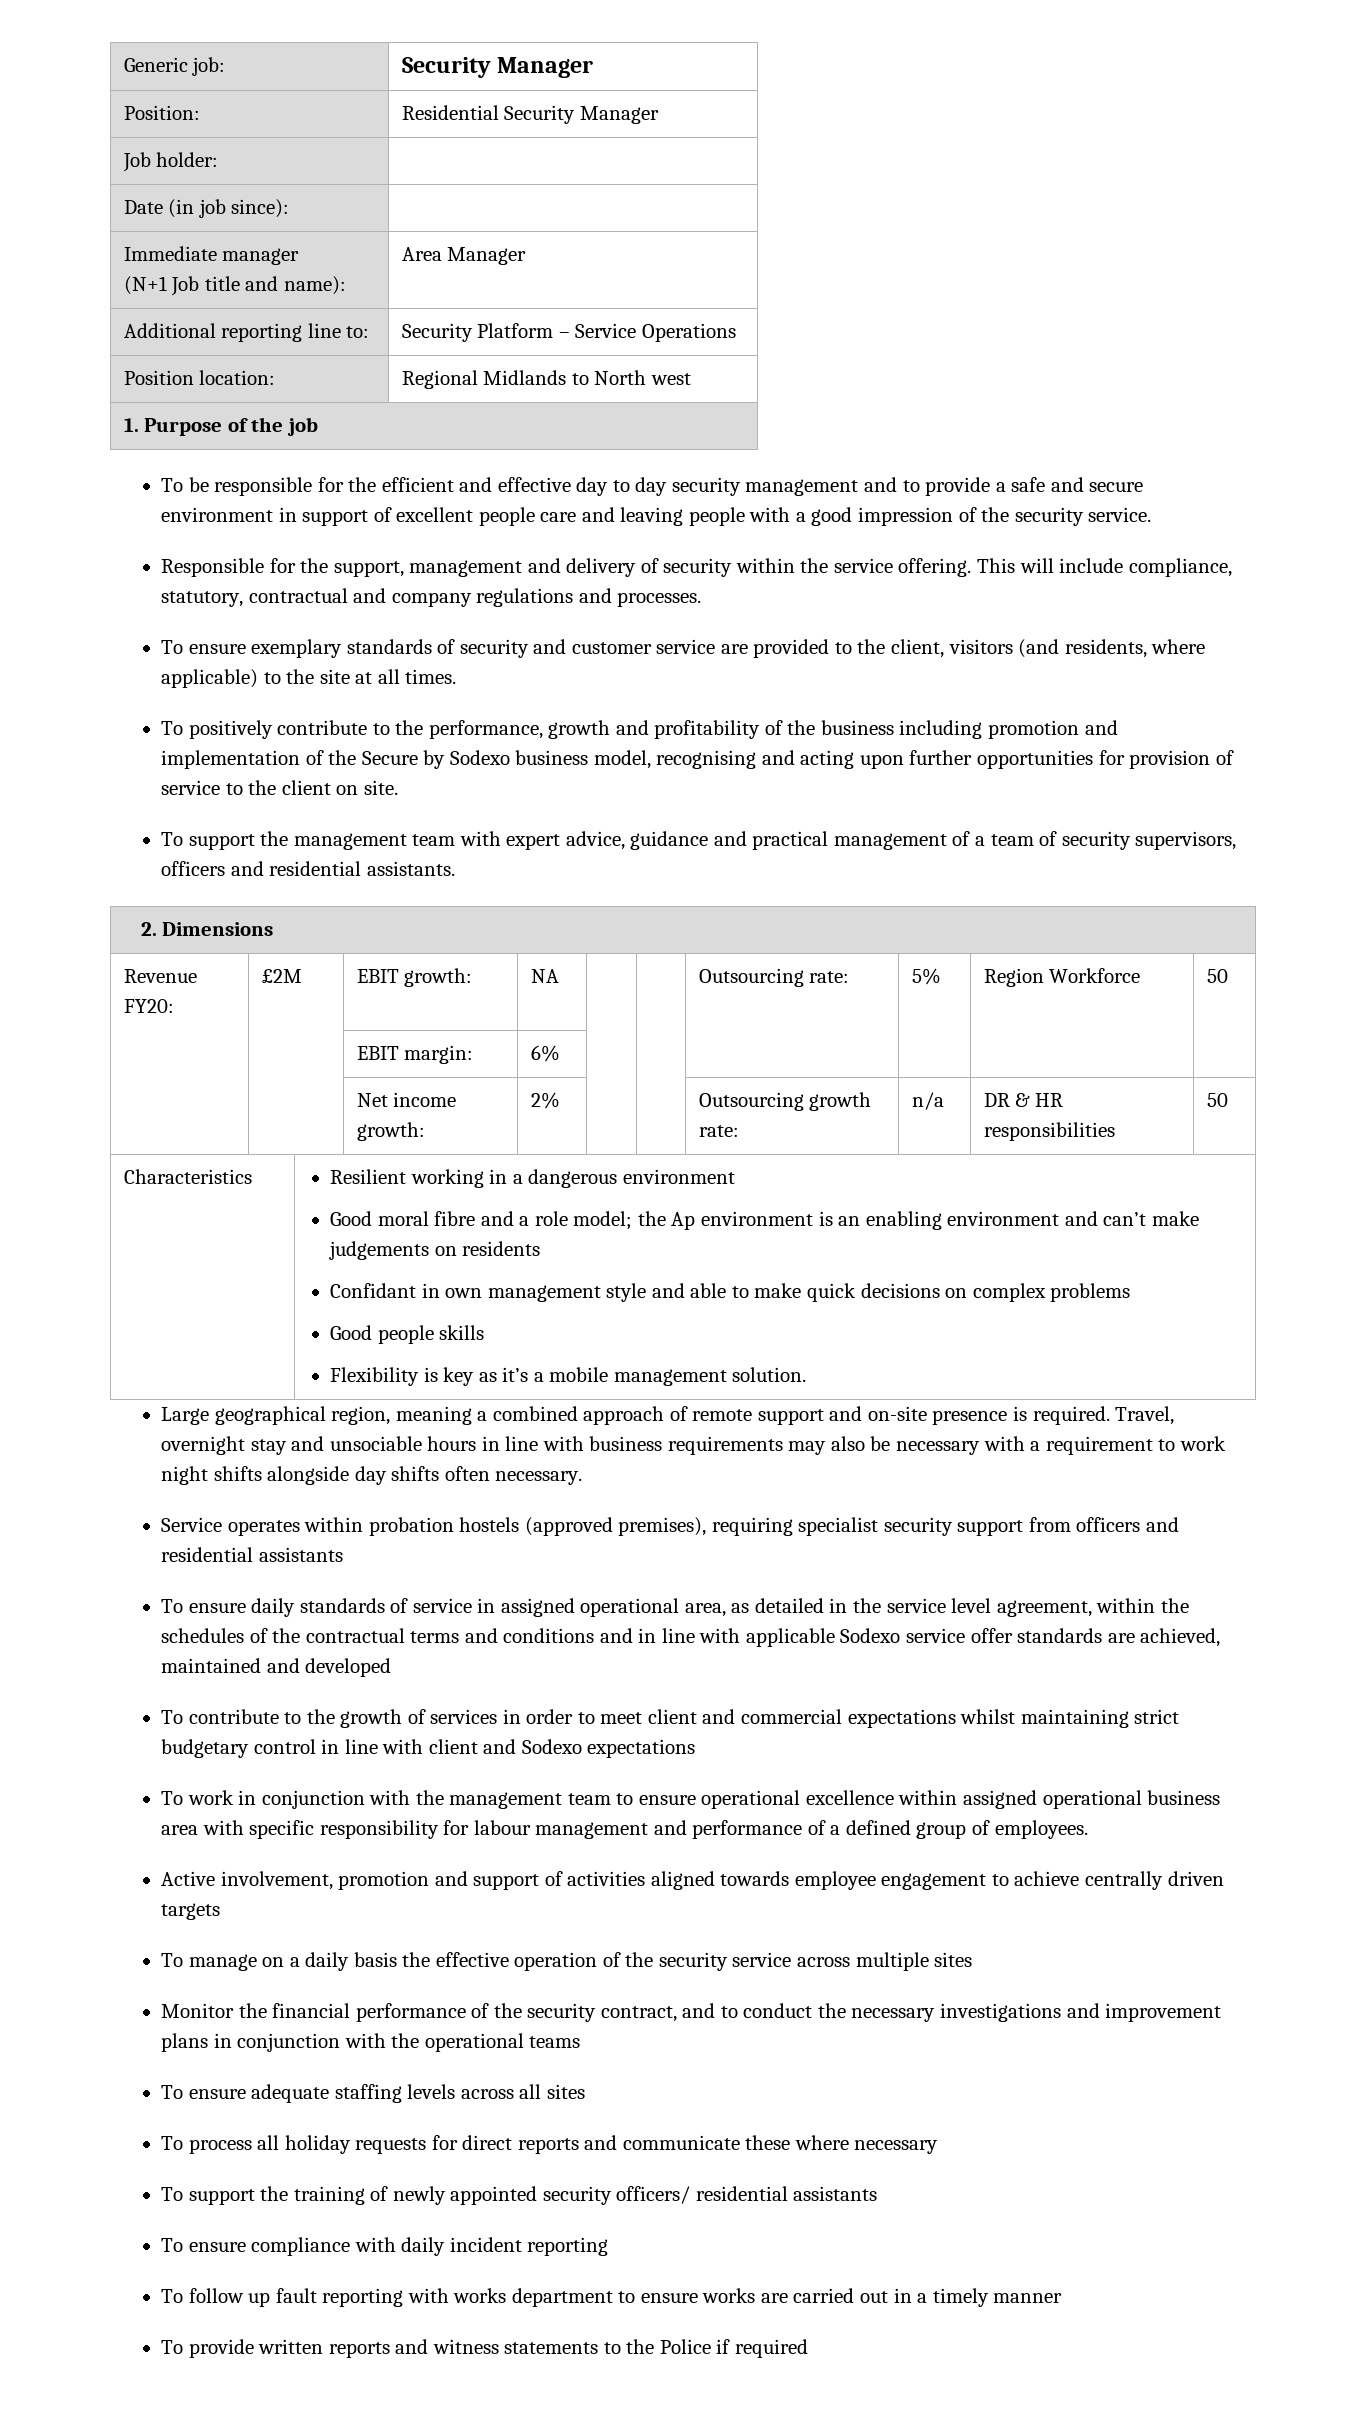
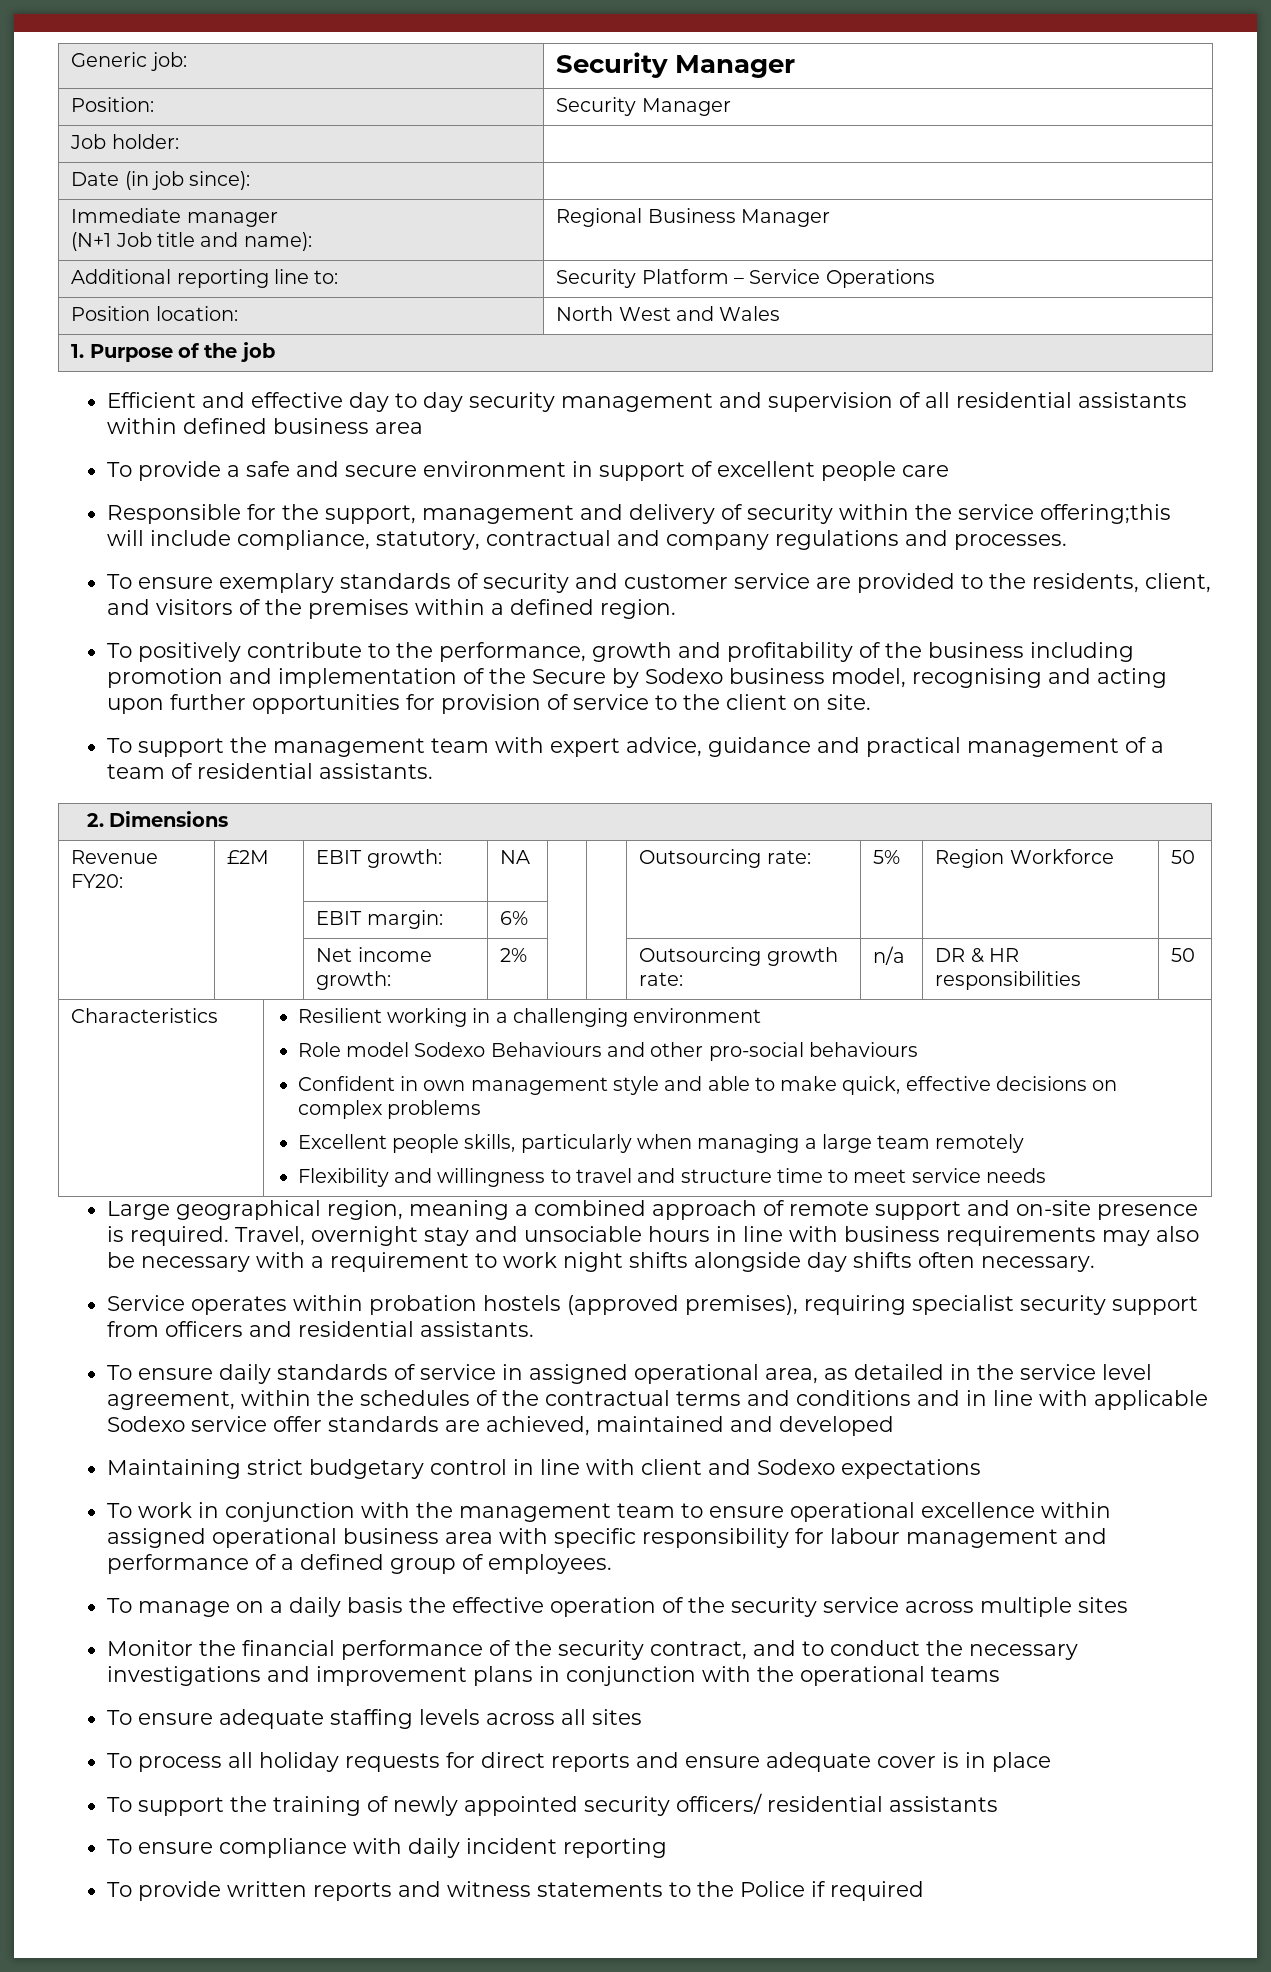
- Position: | Residential Security Manager
+ Position: | Security Manager
  Immediate manager
- (N+1 Job title and name): | Area Manager
+ (N+1 Job title and name): | Regional Business Manager
- Position location: | Regional Midlands to North west
+ Position location: | North West and Wales
- To be responsible for the efficient and effective day to day security management and to provide a safe and secure environment in support of excellent people care and leaving people with a good impression of the security service.
+ Efficient and effective day to day security management and supervision of all residential assistants within defined business area
+ To provide a safe and secure environment in support of excellent people care
- Responsible for the support, management and delivery of security within the service offering. This will include compliance, statutory, contractual and company regulations and processes.
+ Responsible for the support, management and delivery of security within the service offering;this will include compliance, statutory, contractual and company regulations and processes.
- To ensure exemplary standards of security and customer service are provided to the client, visitors (and residents, where applicable) to the site at all times.
+ To ensure exemplary standards of security and customer service are provided to the residents, client, and visitors of the premises within a defined region.
- To support the management team with expert advice, guidance and practical management of a team of security supervisors, officers and residential assistants.
+ To support the management team with expert advice, guidance and practical management of a team of residential assistants.
- Resilient working in a dangerous environment
+ Resilient working in a challenging environment
- Good moral fibre and a role model; the Ap environment is an enabling environment and can’t make judgements on residents
- Confidant in own management style and able to make quick decisions on complex problems
+ Role model Sodexo Behaviours and other pro-social behaviours
+ Confident in own management style and able to make quick, effective decisions on complex problems
- Good people skills
- Flexibility is key as it’s a mobile management solution.
+ Excellent people skills, particularly when managing a large team remotely
+ Flexibility and willingness to travel and structure time to meet service needs
- Service operates within probation hostels (approved premises), requiring specialist security support from officers and residential assistants
+ Service operates within probation hostels (approved premises), requiring specialist security support from officers and residential assistants.
- To contribute to the growth of services in order to meet client and commercial expectations whilst maintaining strict budgetary control in line with client and Sodexo expectations
+ Maintaining strict budgetary control in line with client and Sodexo expectations
- Active involvement, promotion and support of activities aligned towards employee engagement to achieve centrally driven targets
- To process all holiday requests for direct reports and communicate these where necessary
+ To process all holiday requests for direct reports and ensure adequate cover is in place
- To follow up fault reporting with works department to ensure works are carried out in a timely manner

